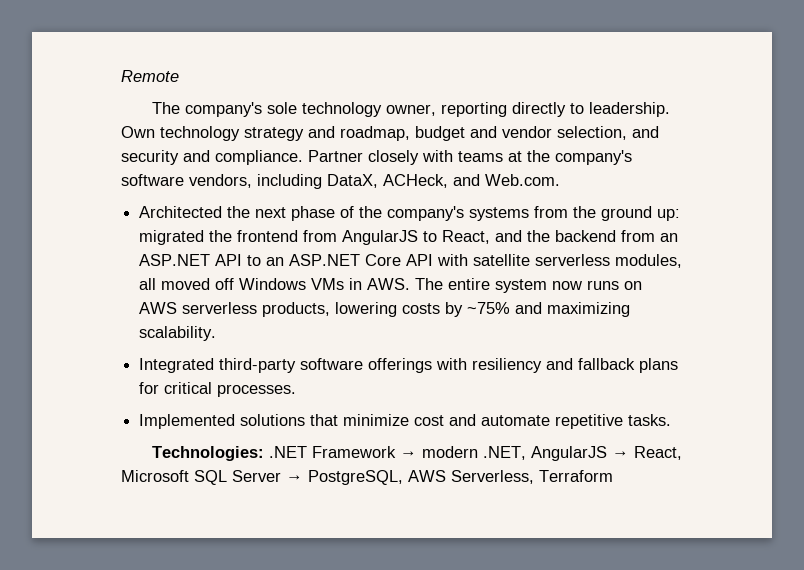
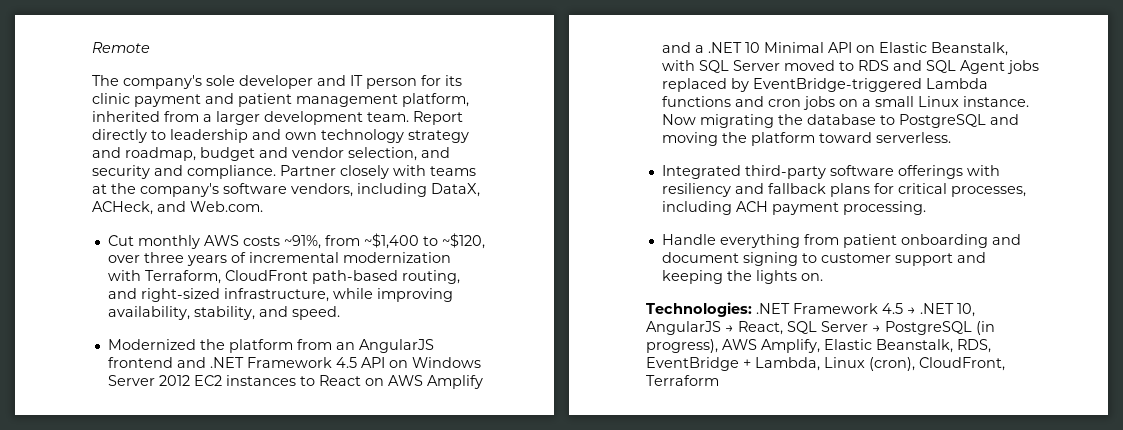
- The company's sole technology owner, reporting directly to leadership. Own technology strategy and roadmap, budget and vendor selection, and security and compliance.
+ The company's sole developer and IT person for its clinic payment and patient management platform, inherited from a larger development team. Report directly to leadership and own technology strategy and roadmap, budget and vendor selection, and security and compliance.
- Architected the next phase of the company's systems from the ground up: migrated the frontend from AngularJS to React, and the backend from an ASP.NET API to an ASP.NET Core API with satellite serverless modules, all moved off Windows VMs in AWS. The entire system now runs on AWS serverless products, lowering costs by ~75% and maximizing scalability.
+ Cut monthly AWS costs ~91%, from ~$1,400 to ~$120, over three years of incremental modernization with Terraform, CloudFront path-based routing, and right-sized infrastructure, while improving availability, stability, and speed.
+ Modernized the platform from an AngularJS frontend and .NET Framework 4.5 API on Windows Server 2012 EC2 instances to React on AWS Amplify and a .NET 10 Minimal API on Elastic Beanstalk, with SQL Server moved to RDS and SQL Agent jobs replaced by EventBridge-triggered Lambda functions and cron jobs on a small Linux instance. Now migrating the database to PostgreSQL and moving the platform toward serverless.
- Integrated third-party software offerings with resiliency and fallback plans for critical processes.
- Implemented solutions that minimize cost and automate repetitive tasks.
+ Integrated third-party software offerings with resiliency and fallback plans for critical processes, including ACH payment processing.
+ Handle everything from patient onboarding and document signing to customer support and keeping the lights on.
- Technologies: .NET Framework → modern .NET, AngularJS → React, Microsoft SQL Server → PostgreSQL, AWS Serverless, Terraform
+ Technologies: .NET Framework 4.5 → .NET 10, AngularJS → React, SQL Server → PostgreSQL (in progress), AWS Amplify, Elastic Beanstalk, RDS, EventBridge + Lambda, Linux (cron), CloudFront, Terraform

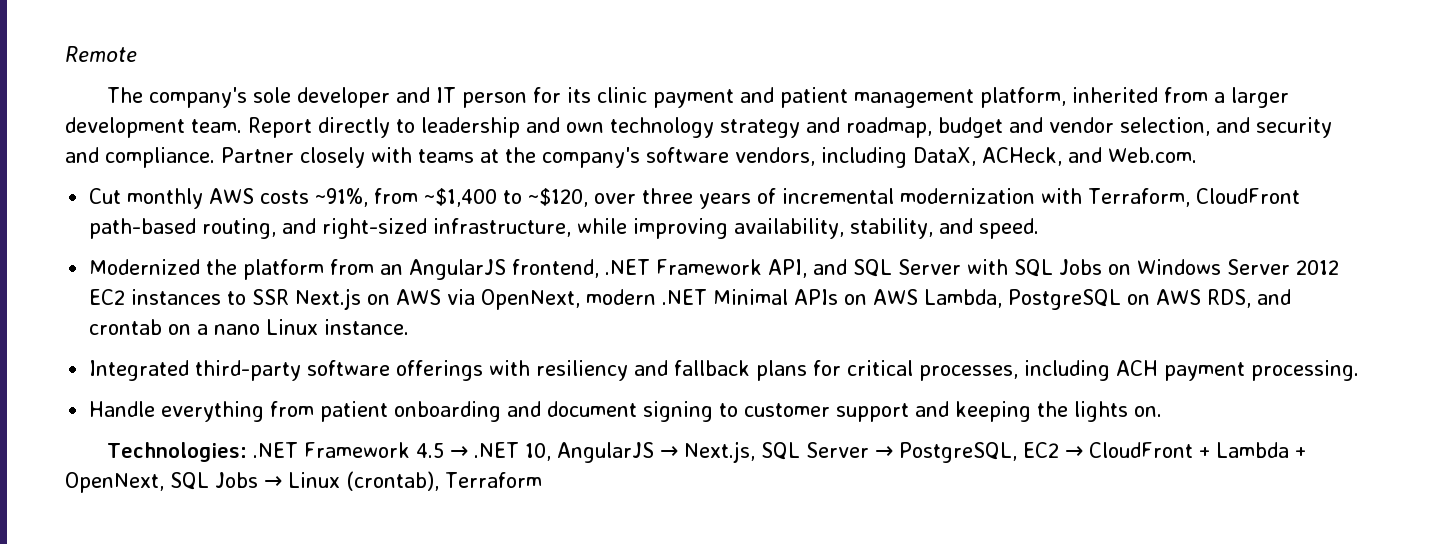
- Modernized the platform from an AngularJS frontend and .NET Framework 4.5 API on Windows Server 2012 EC2 instances to React on AWS Amplify and a .NET 10 Minimal API on Elastic Beanstalk, with SQL Server moved to RDS and SQL Agent jobs replaced by EventBridge-triggered Lambda functions and cron jobs on a small Linux instance. Now migrating the database to PostgreSQL and moving the platform toward serverless.
+ Modernized the platform from an AngularJS frontend, .NET Framework API, and SQL Server with SQL Jobs on Windows Server 2012 EC2 instances to SSR Next.js on AWS via OpenNext, modern .NET Minimal APIs on AWS Lambda, PostgreSQL on AWS RDS, and crontab on a nano Linux instance.
- Technologies: .NET Framework 4.5 → .NET 10, AngularJS → React, SQL Server → PostgreSQL (in progress), AWS Amplify, Elastic Beanstalk, RDS, EventBridge + Lambda, Linux (cron), CloudFront, Terraform
+ Technologies: .NET Framework 4.5 → .NET 10, AngularJS → Next.js, SQL Server → PostgreSQL, EC2 → CloudFront + Lambda + OpenNext, SQL Jobs → Linux (crontab), Terraform

